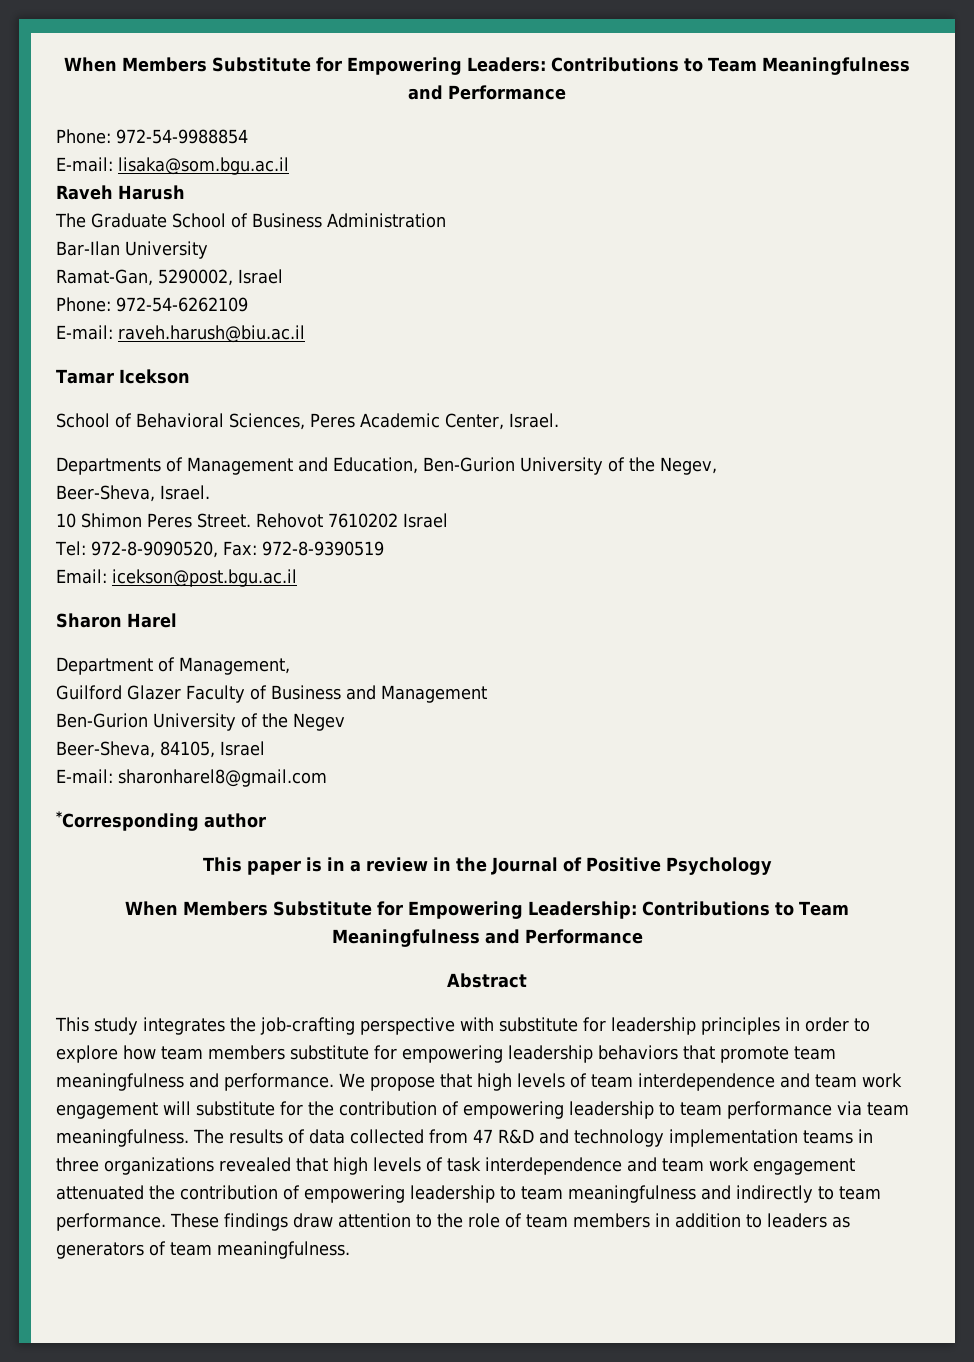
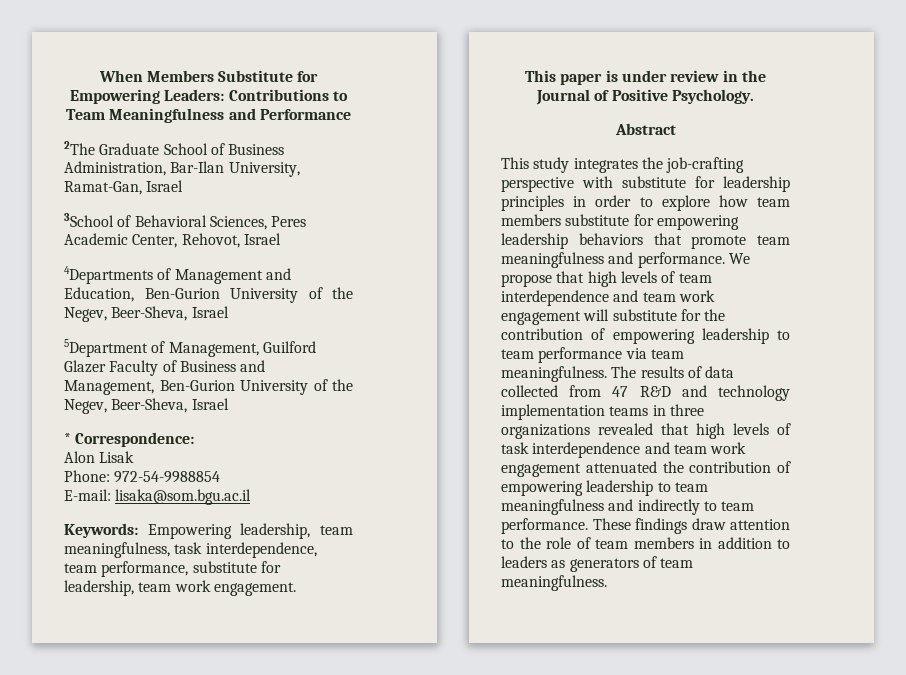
+ 2The Graduate School of Business Administration, Bar-Ilan University, Ramat-Gan, Israel
+ 3School of Behavioral Sciences, Peres Academic Center, Rehovot, Israel
+ 4Departments of Management and Education, Ben-Gurion University of the Negev, Beer-Sheva, Israel
+ 5Department of Management, Guilford Glazer Faculty of Business and Management, Ben-Gurion University of the Negev, Beer-Sheva, Israel
+ * Correspondence:
+ Alon Lisak
  Phone: 972-54-9988854
  E-mail: lisaka@som.bgu.ac.il
- Raveh Harush
- The Graduate School of Business Administration
- Bar-Ilan University
- Ramat-Gan, 5290002, Israel
- Phone: 972-54-6262109
- E-mail: raveh.harush@biu.ac.il
- Tamar Icekson
- School of Behavioral Sciences, Peres Academic Center, Israel.
- Departments of Management and Education, Ben-Gurion University of the Negev,
- Beer-Sheva, Israel.
- 10 Shimon Peres Street. Rehovot 7610202 Israel
- Tel: 972-8-9090520, Fax: 972-8-9390519
- Email: icekson@post.bgu.ac.il
- Sharon Harel
- Department of Management,
- Guilford Glazer Faculty of Business and Management
- Ben-Gurion University of the Negev
- Beer-Sheva, 84105, Israel
- E-mail: sharonharel8@gmail.com
- *Corresponding author
+ Keywords: Empowering leadership, team meaningfulness, task interdependence, team performance, substitute for leadership, team work engagement.
- This paper is in a review in the Journal of Positive Psychology
- When Members Substitute for Empowering Leadership: Contributions to Team Meaningfulness and Performance
+ This paper is under review in the Journal of Positive Psychology.

